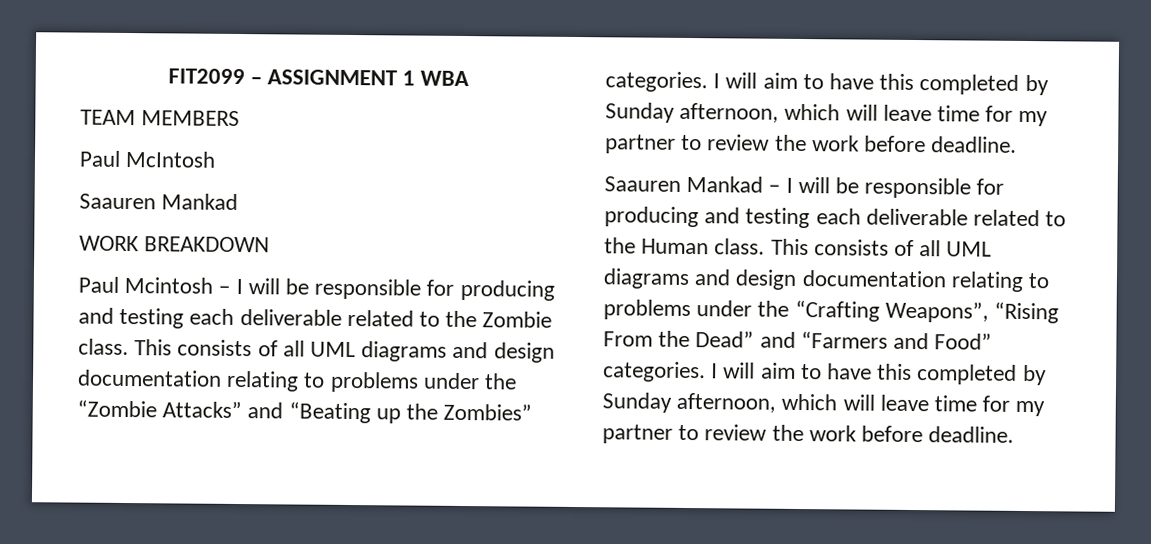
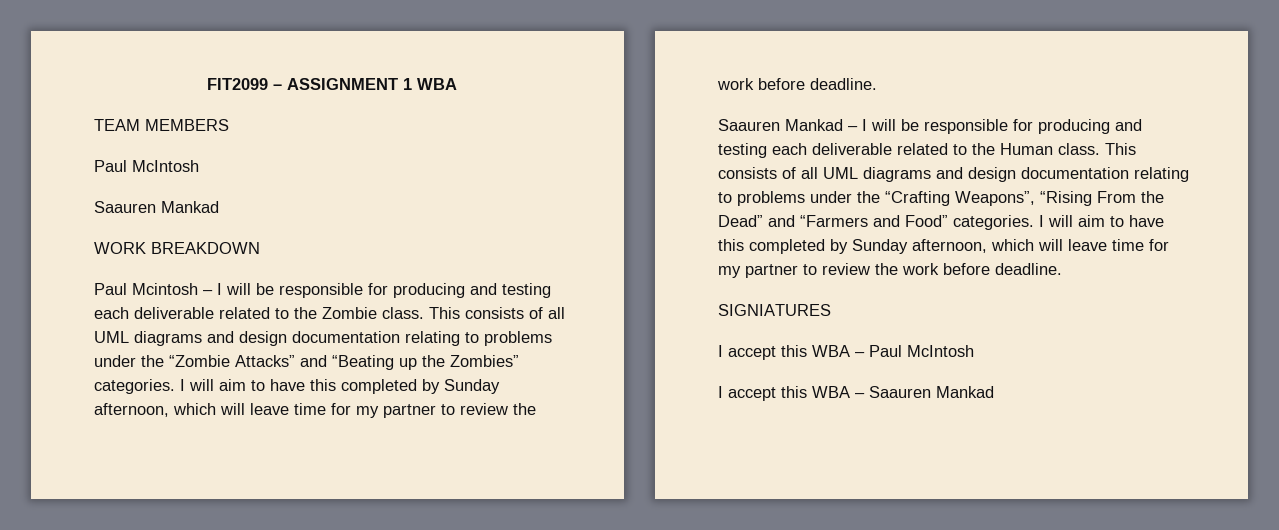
+ SIGNIATURES
+ I accept this WBA – Paul McIntosh
+ I accept this WBA – Saauren Mankad

